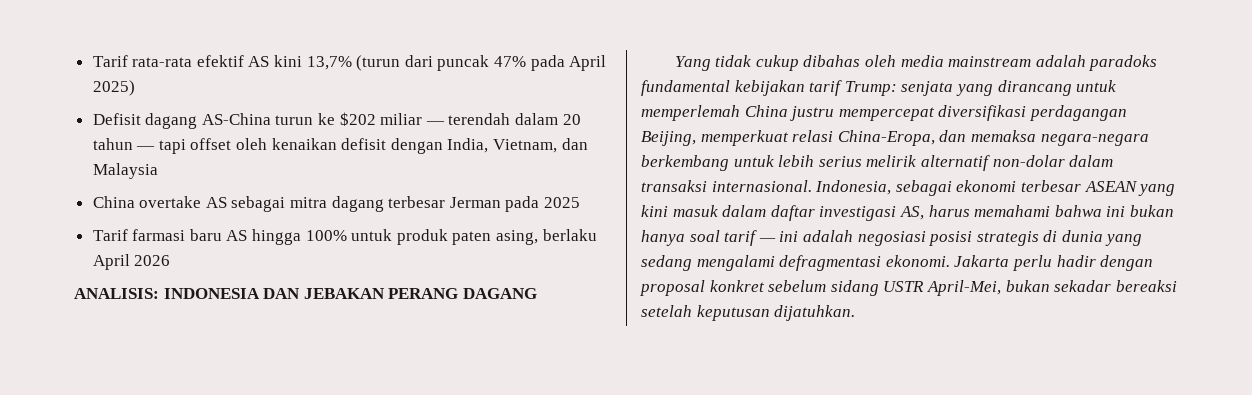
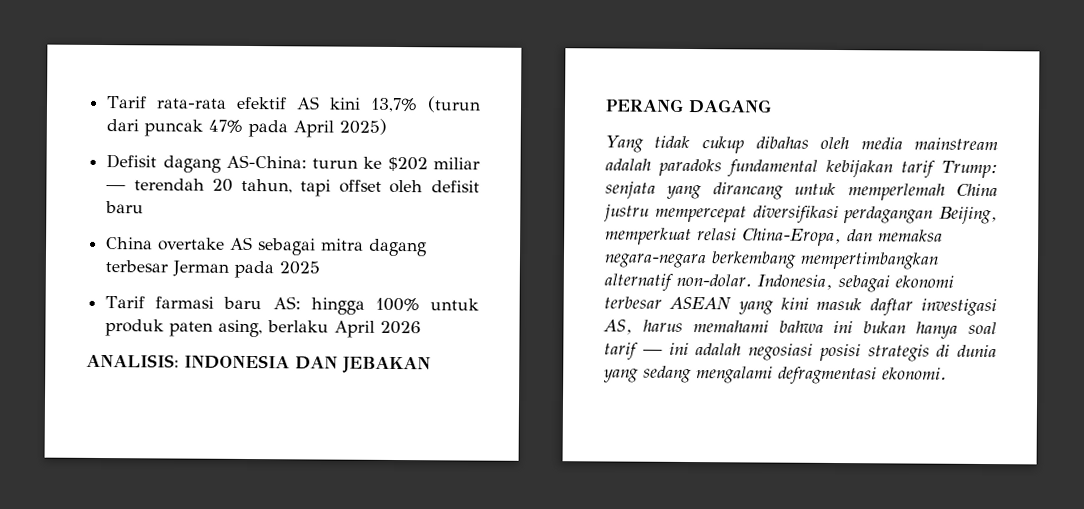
- Defisit dagang AS-China turun ke $202 miliar — terendah dalam 20 tahun — tapi offset oleh kenaikan defisit dengan India, Vietnam, dan Malaysia
+ Defisit dagang AS-China: turun ke $202 miliar — terendah 20 tahun, tapi offset oleh defisit baru
- Tarif farmasi baru AS hingga 100% untuk produk paten asing, berlaku April 2026
+ Tarif farmasi baru AS: hingga 100% untuk produk paten asing, berlaku April 2026
- Yang tidak cukup dibahas oleh media mainstream adalah paradoks fundamental kebijakan tarif Trump: senjata yang dirancang untuk memperlemah China justru mempercepat diversifikasi perdagangan Beijing, memperkuat relasi China-Eropa, dan memaksa negara-negara berkembang untuk lebih serius melirik alternatif non-dolar dalam transaksi internasional.
+ Yang tidak cukup dibahas oleh media mainstream adalah paradoks fundamental kebijakan tarif Trump: senjata yang dirancang untuk memperlemah China justru mempercepat diversifikasi perdagangan Beijing, memperkuat relasi China-Eropa, dan memaksa negara-negara berkembang mempertimbangkan alternatif non-dolar.
- Indonesia, sebagai ekonomi terbesar ASEAN yang kini masuk dalam daftar investigasi AS, harus memahami bahwa ini bukan hanya soal tarif — ini adalah negosiasi posisi strategis di dunia yang sedang mengalami defragmentasi ekonomi. Jakarta perlu hadir dengan proposal konkret sebelum sidang USTR April-Mei, bukan sekadar bereaksi setelah keputusan dijatuhkan.
+ Indonesia, sebagai ekonomi terbesar ASEAN yang kini masuk daftar investigasi AS, harus memahami bahwa ini bukan hanya soal tarif — ini adalah negosiasi posisi strategis di dunia yang sedang mengalami defragmentasi ekonomi.

